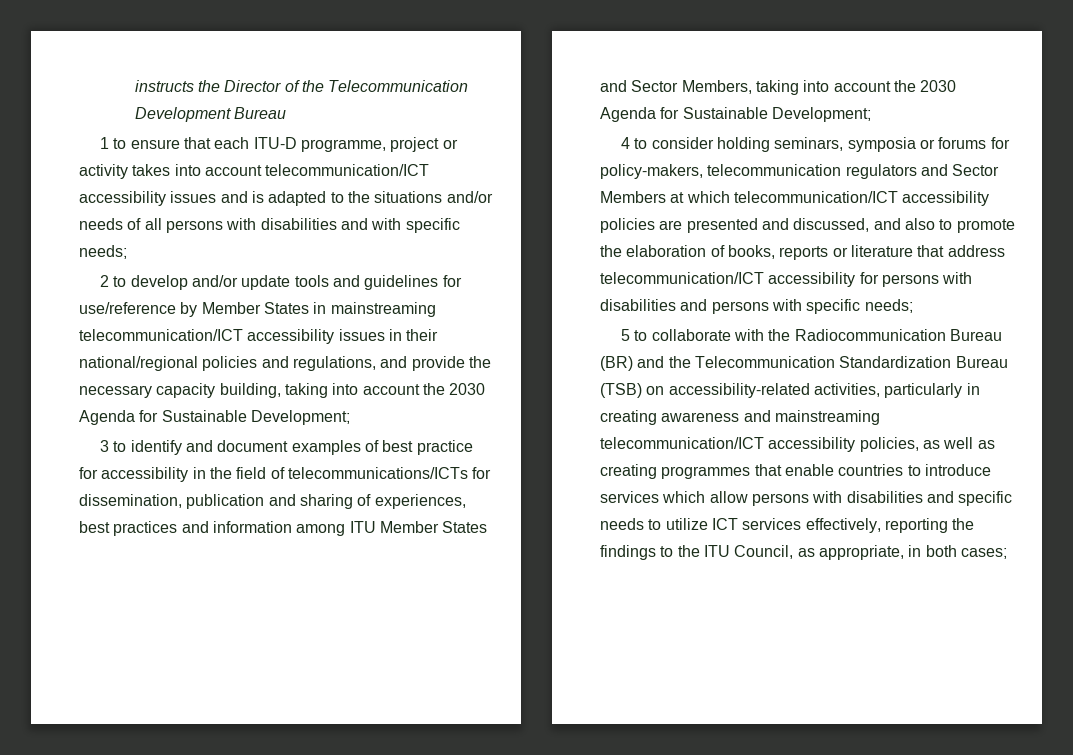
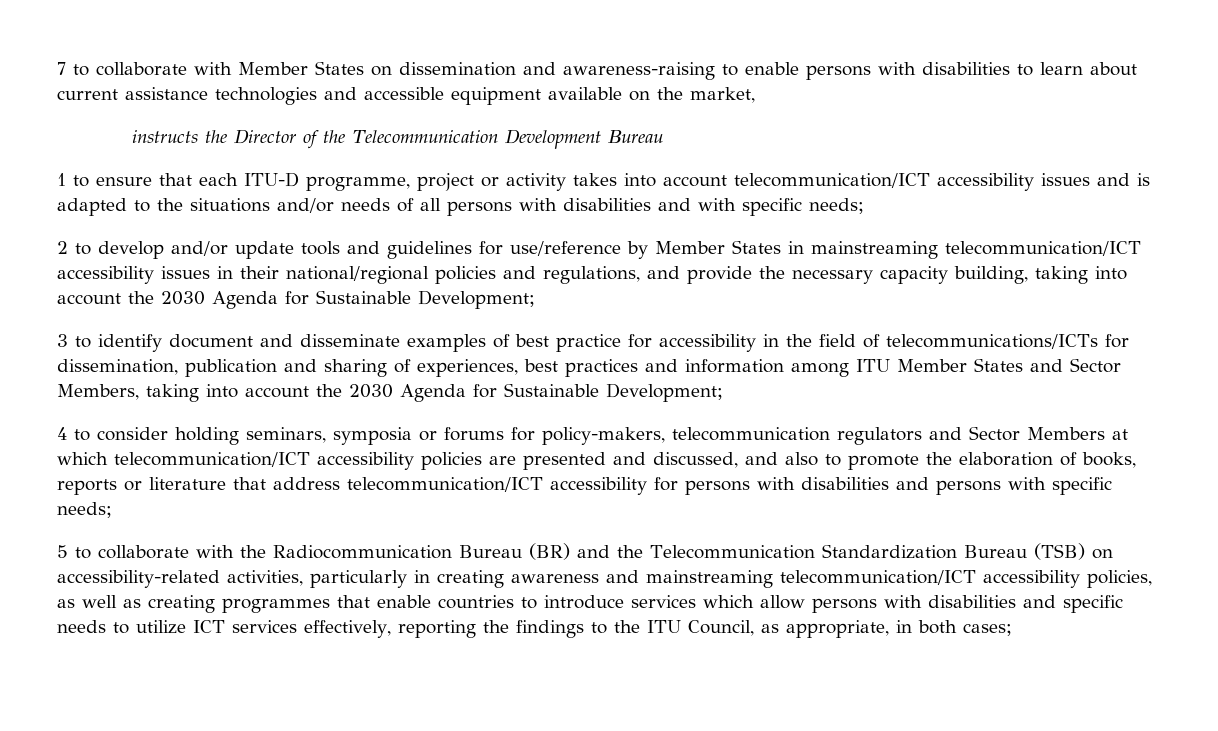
+ 7 to collaborate with Member States on dissemination and awareness-raising to enable persons with disabilities to learn about current assistance technologies and accessible equipment available on the market,
- 3 to identify and document examples of best practice for accessibility in the field of telecommunications/ICTs for dissemination, publication and sharing of experiences, best practices and information among ITU Member States and Sector Members, taking into account the 2030 Agenda for Sustainable Development;
+ 3 to identify document and disseminate examples of best practice for accessibility in the field of telecommunications/ICTs for dissemination, publication and sharing of experiences, best practices and information among ITU Member States and Sector Members, taking into account the 2030 Agenda for Sustainable Development;

